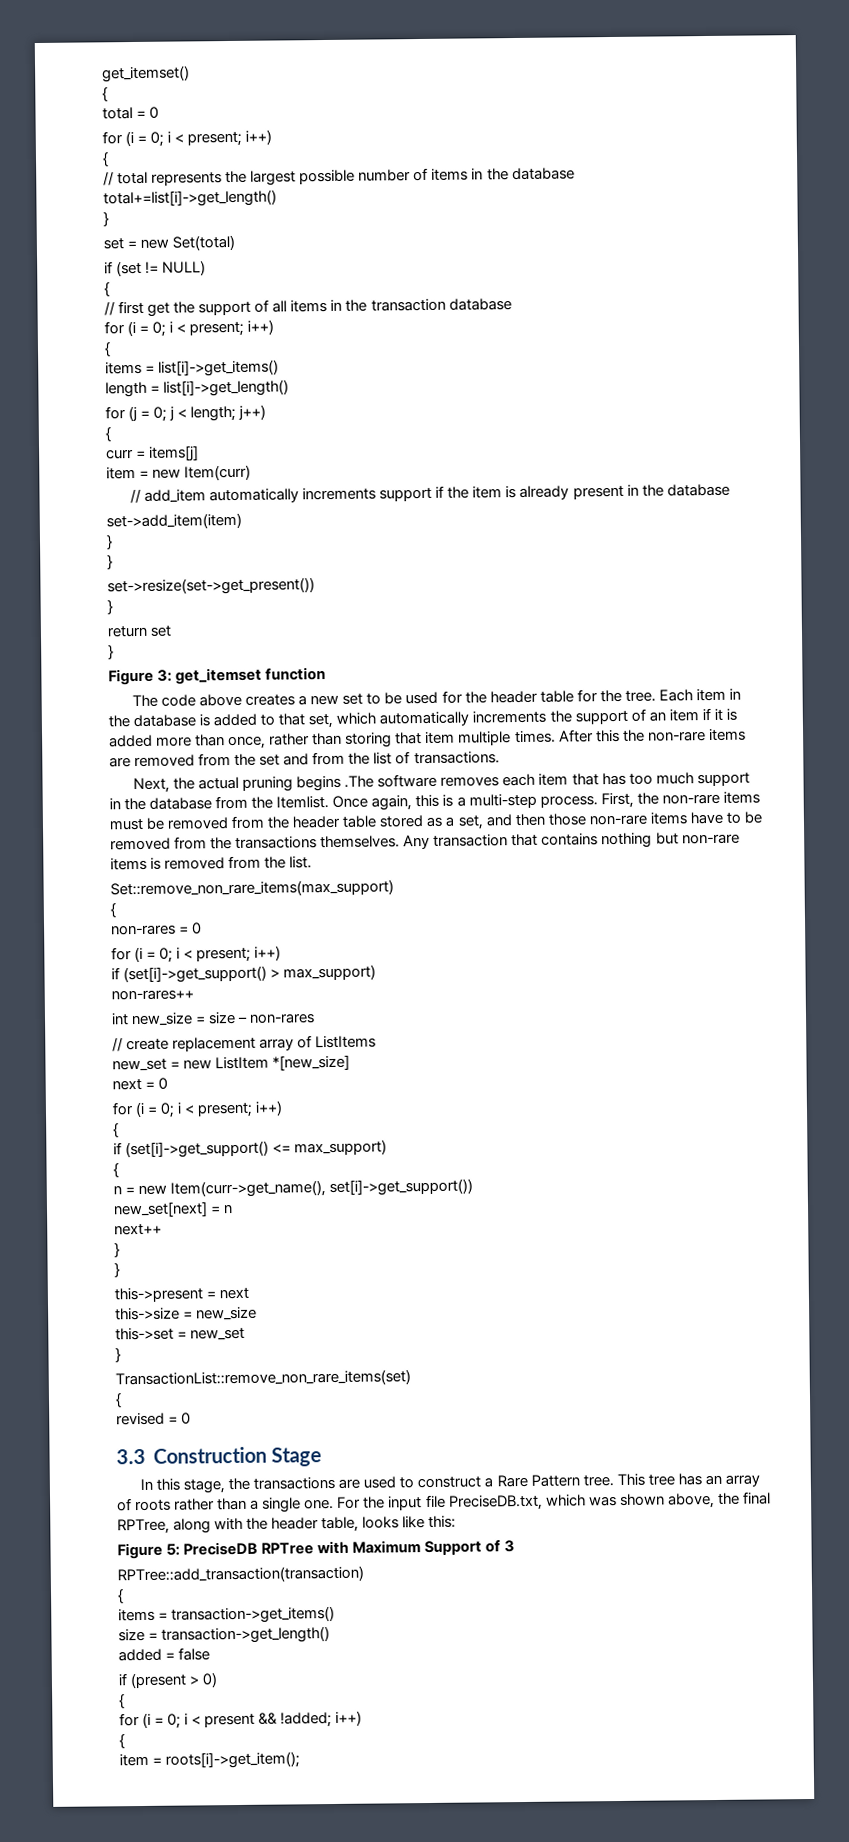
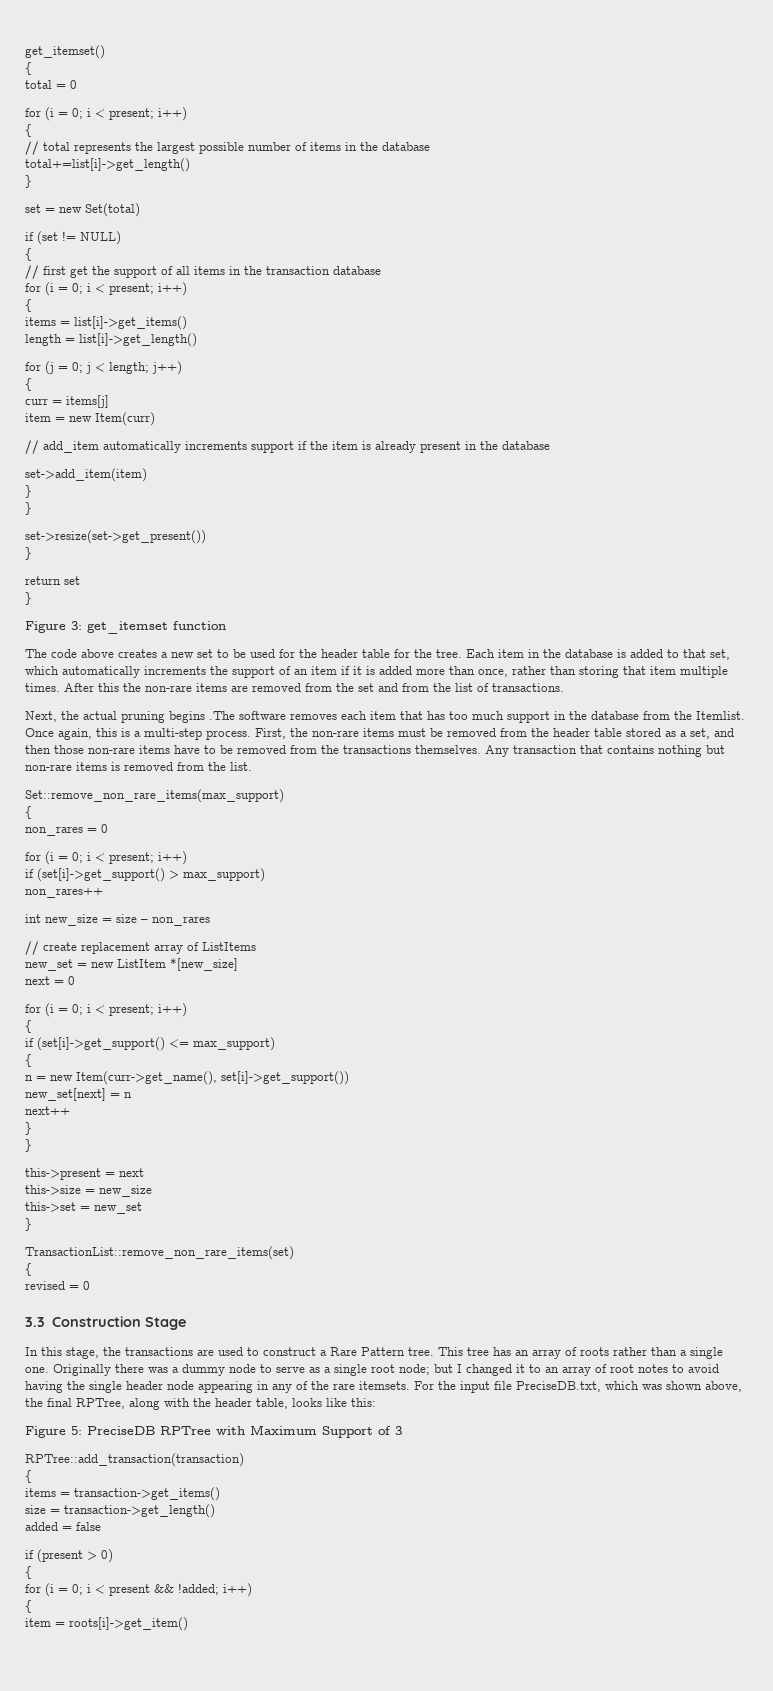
- non-rares = 0
+ non_rares = 0
- non-rares++
+ non_rares++
- int new_size = size – non-rares
+ int new_size = size – non_rares
+ Originally there was a dummy node to serve as a single root node; but I changed it to an array of root notes to avoid having the single header node appearing in any of the rare itemsets.
- item = roots[i]->get_item();
+ item = roots[i]->get_item()

